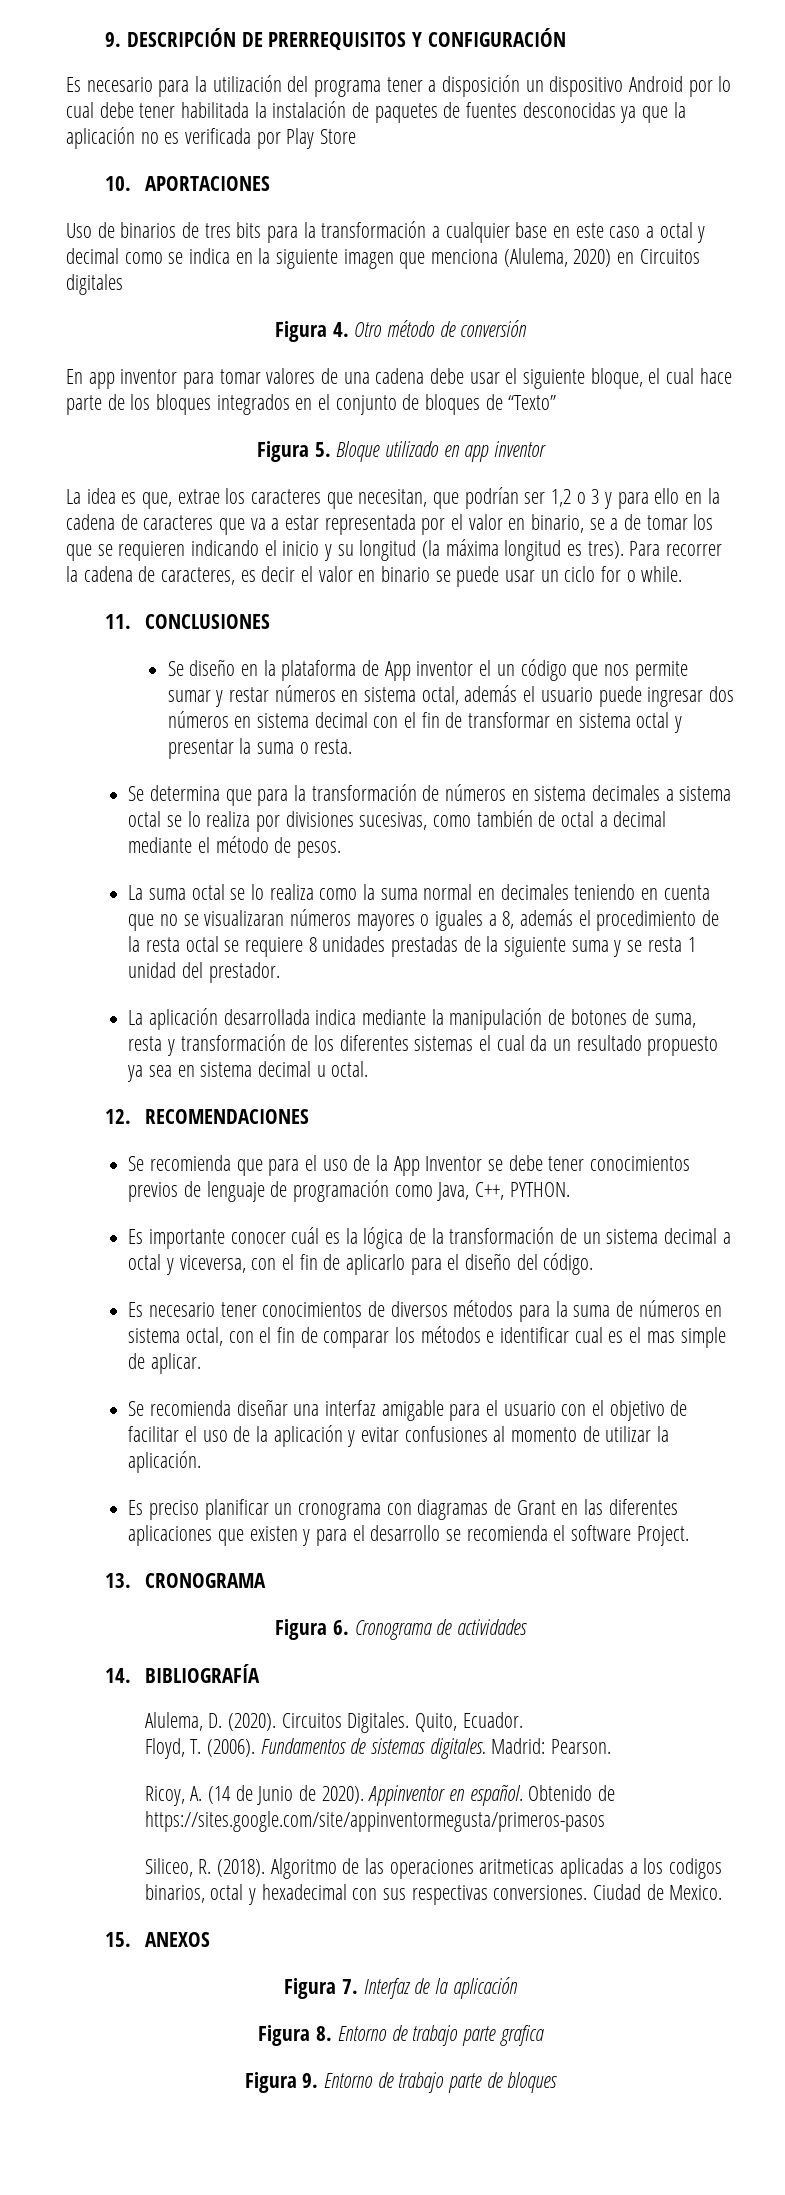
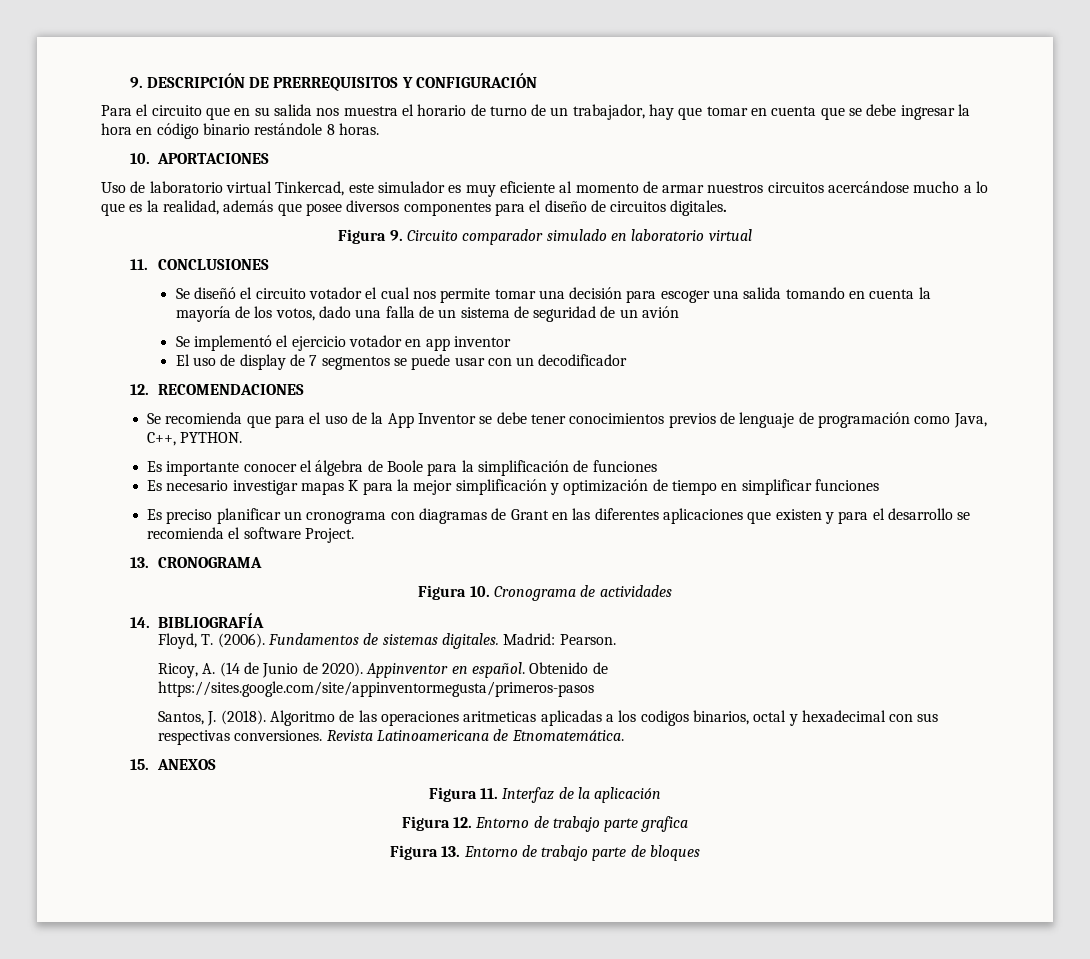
- Es necesario para la utilización del programa tener a disposición un dispositivo Android por lo cual debe tener habilitada la instalación de paquetes de fuentes desconocidas ya que la aplicación no es verificada por Play Store
+ Para el circuito que en su salida nos muestra el horario de turno de un trabajador, hay que tomar en cuenta que se debe ingresar la hora en código binario restándole 8 horas.
  10. APORTACIONES
- Uso de binarios de tres bits para la transformación a cualquier base en este caso a octal y decimal como se indica en la siguiente imagen que menciona (Alulema, 2020) en Circuitos digitales
- Figura 4. Otro método de conversión
- En app inventor para tomar valores de una cadena debe usar el siguiente bloque, el cual hace parte de los bloques integrados en el conjunto de bloques de “Texto”
- Figura 5. Bloque utilizado en app inventor
- La idea es que, extrae los caracteres que necesitan, que podrían ser 1,2 o 3 y para ello en la cadena de caracteres que va a estar representada por el valor en binario, se a de tomar los que se requieren indicando el inicio y su longitud (la máxima longitud es tres). Para recorrer la cadena de caracteres, es decir el valor en binario se puede usar un ciclo for o while.
+ Uso de laboratorio virtual Tinkercad, este simulador es muy eficiente al momento de armar nuestros circuitos acercándose mucho a lo que es la realidad, además que posee diversos componentes para el diseño de circuitos digitales.
+ Figura 9. Circuito comparador simulado en laboratorio virtual
  11. CONCLUSIONES
- Se diseño en la plataforma de App inventor el un código que nos permite sumar y restar números en sistema octal, además el usuario puede ingresar dos números en sistema decimal con el fin de transformar en sistema octal y presentar la suma o resta.
- Se determina que para la transformación de números en sistema decimales a sistema octal se lo realiza por divisiones sucesivas, como también de octal a decimal mediante el método de pesos.
- La suma octal se lo realiza como la suma normal en decimales teniendo en cuenta que no se visualizaran números mayores o iguales a 8, además el procedimiento de la resta octal se requiere 8 unidades prestadas de la siguiente suma y se resta 1 unidad del prestador.
- La aplicación desarrollada indica mediante la manipulación de botones de suma, resta y transformación de los diferentes sistemas el cual da un resultado propuesto ya sea en sistema decimal u octal.
+ Se diseñó el circuito votador el cual nos permite tomar una decisión para escoger una salida tomando en cuenta la mayoría de los votos, dado una falla de un sistema de seguridad de un avión
+ Se implementó el ejercicio votador en app inventor
+ El uso de display de 7 segmentos se puede usar con un decodificador
- Es importante conocer cuál es la lógica de la transformación de un sistema decimal a octal y viceversa, con el fin de aplicarlo para el diseño del código.
- Es necesario tener conocimientos de diversos métodos para la suma de números en sistema octal, con el fin de comparar los métodos e identificar cual es el mas simple de aplicar.
- Se recomienda diseñar una interfaz amigable para el usuario con el objetivo de facilitar el uso de la aplicación y evitar confusiones al momento de utilizar la aplicación.
+ Es importante conocer el álgebra de Boole para la simplificación de funciones
+ Es necesario investigar mapas K para la mejor simplificación y optimización de tiempo en simplificar funciones
- Figura 6. Cronograma de actividades
+ Figura 10. Cronograma de actividades
- Alulema, D. (2020). Circuitos Digitales. Quito, Ecuador.
- Siliceo, R. (2018).
+ Santos, J. (2018).
- Ciudad de Mexico.
+ Revista Latinoamericana de Etnomatemática.
- Figura 7. Interfaz de la aplicación
+ Figura 11. Interfaz de la aplicación
- Figura 8. Entorno de trabajo parte grafica
+ Figura 12. Entorno de trabajo parte grafica
- Figura 9. Entorno de trabajo parte de bloques
+ Figura 13. Entorno de trabajo parte de bloques

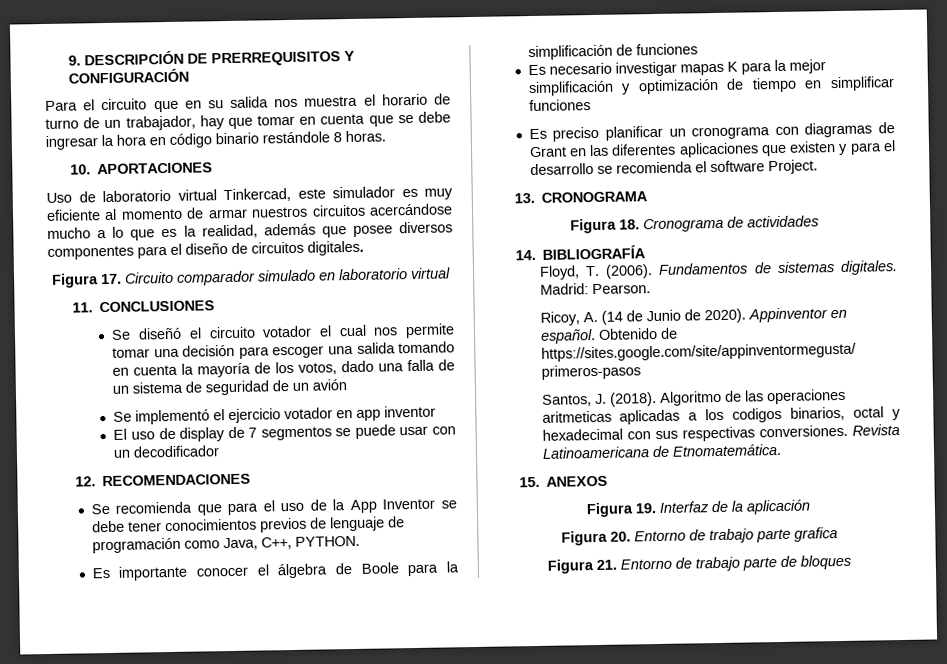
- Figura 9. Circuito comparador simulado en laboratorio virtual
+ Figura 17. Circuito comparador simulado en laboratorio virtual
- Figura 10. Cronograma de actividades
+ Figura 18. Cronograma de actividades
- Figura 11. Interfaz de la aplicación
+ Figura 19. Interfaz de la aplicación
- Figura 12. Entorno de trabajo parte grafica
+ Figura 20. Entorno de trabajo parte grafica
- Figura 13. Entorno de trabajo parte de bloques
+ Figura 21. Entorno de trabajo parte de bloques

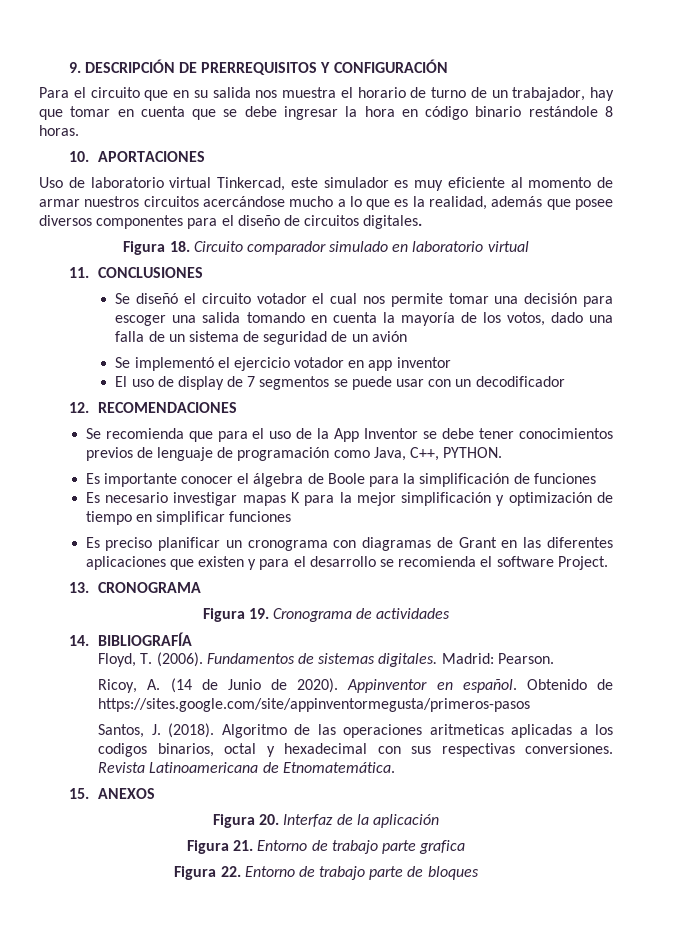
- Figura 17. Circuito comparador simulado en laboratorio virtual
+ Figura 18. Circuito comparador simulado en laboratorio virtual
- Figura 18. Cronograma de actividades
+ Figura 19. Cronograma de actividades
- Figura 19. Interfaz de la aplicación
+ Figura 20. Interfaz de la aplicación
- Figura 20. Entorno de trabajo parte grafica
+ Figura 21. Entorno de trabajo parte grafica
- Figura 21. Entorno de trabajo parte de bloques
+ Figura 22. Entorno de trabajo parte de bloques

